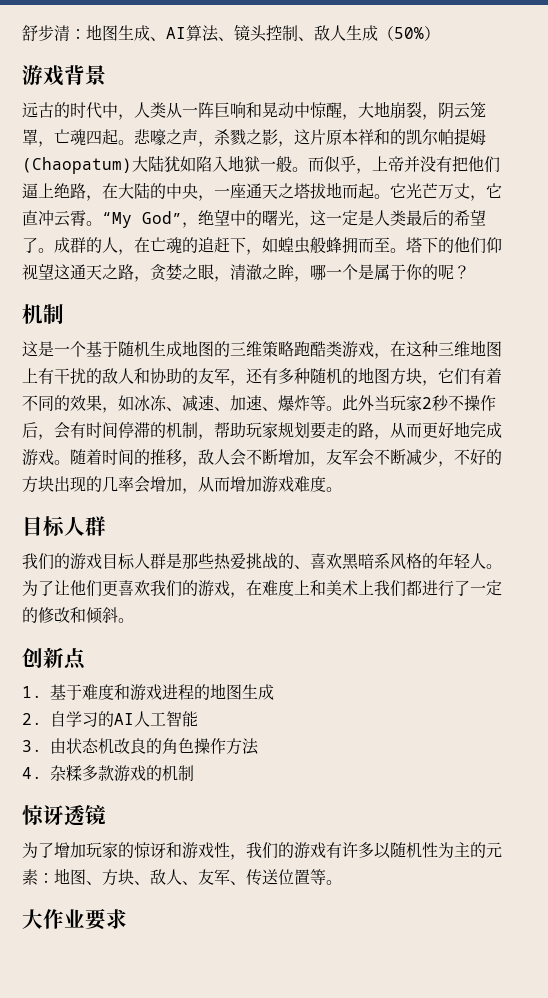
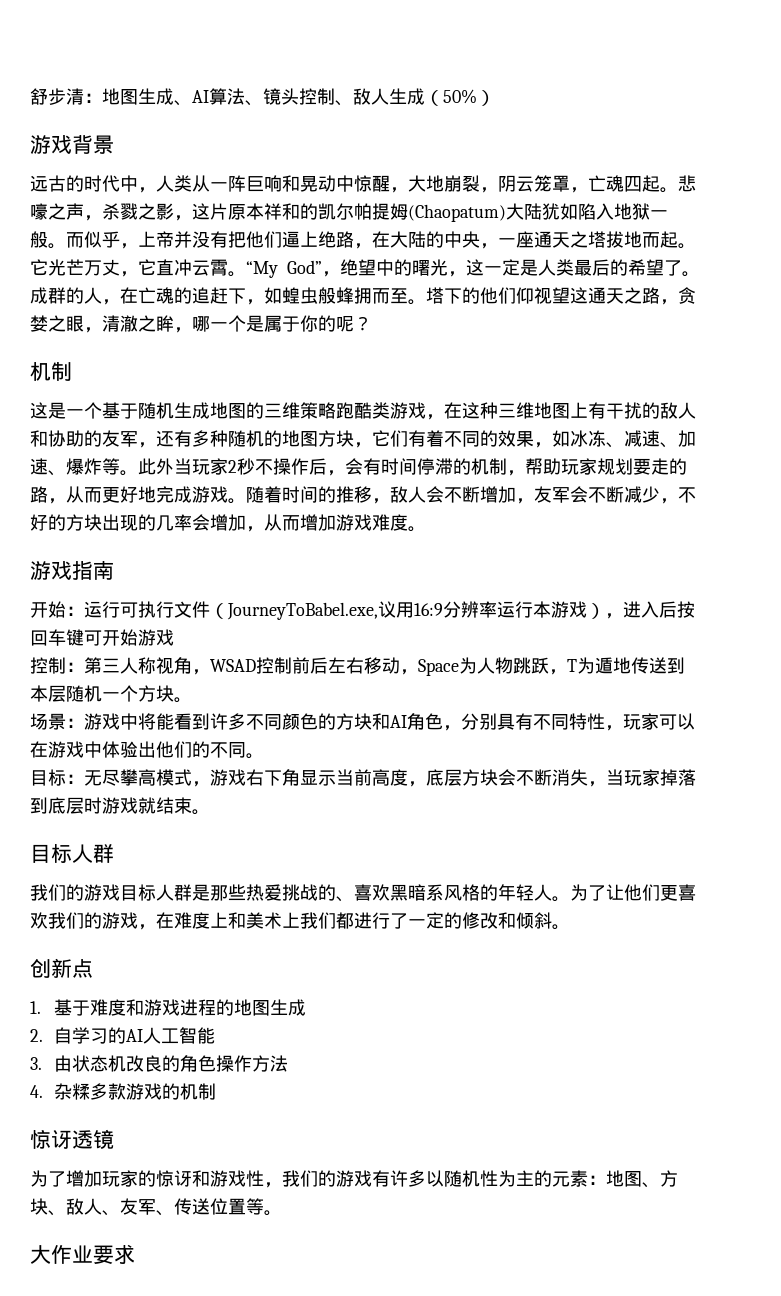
+ 游戏指南
+ 开始：运行可执行文件（JourneyToBabel.exe,议用16:9分辨率运行本游戏），进入后按回车键可开始游戏
+ 控制：第三人称视角，WSAD控制前后左右移动，Space为人物跳跃，T为遁地传送到本层随机一个方块。
+ 场景：游戏中将能看到许多不同颜色的方块和AI角色，分别具有不同特性，玩家可以在游戏中体验出他们的不同。
+ 目标：无尽攀高模式，游戏右下角显示当前高度，底层方块会不断消失，当玩家掉落到底层时游戏就结束。

